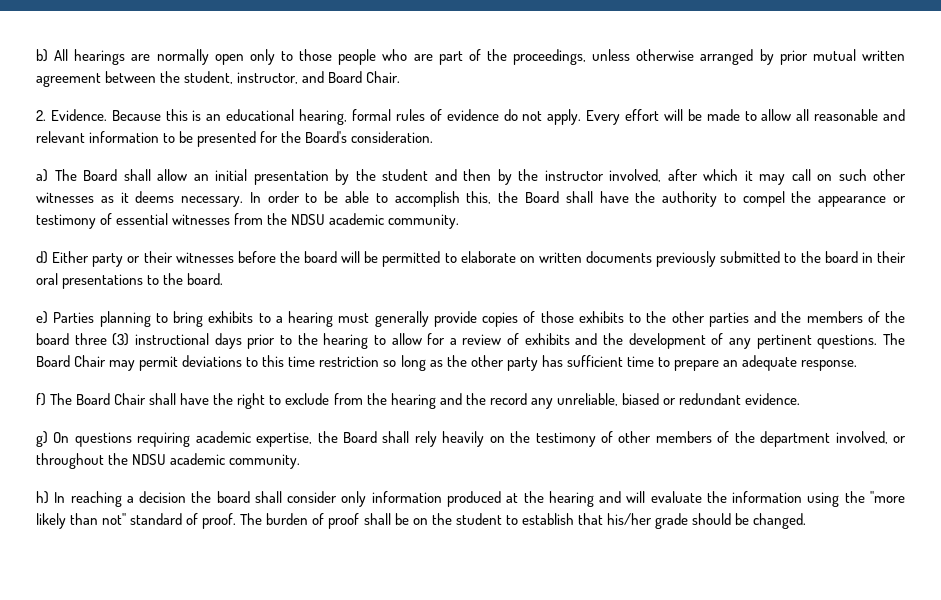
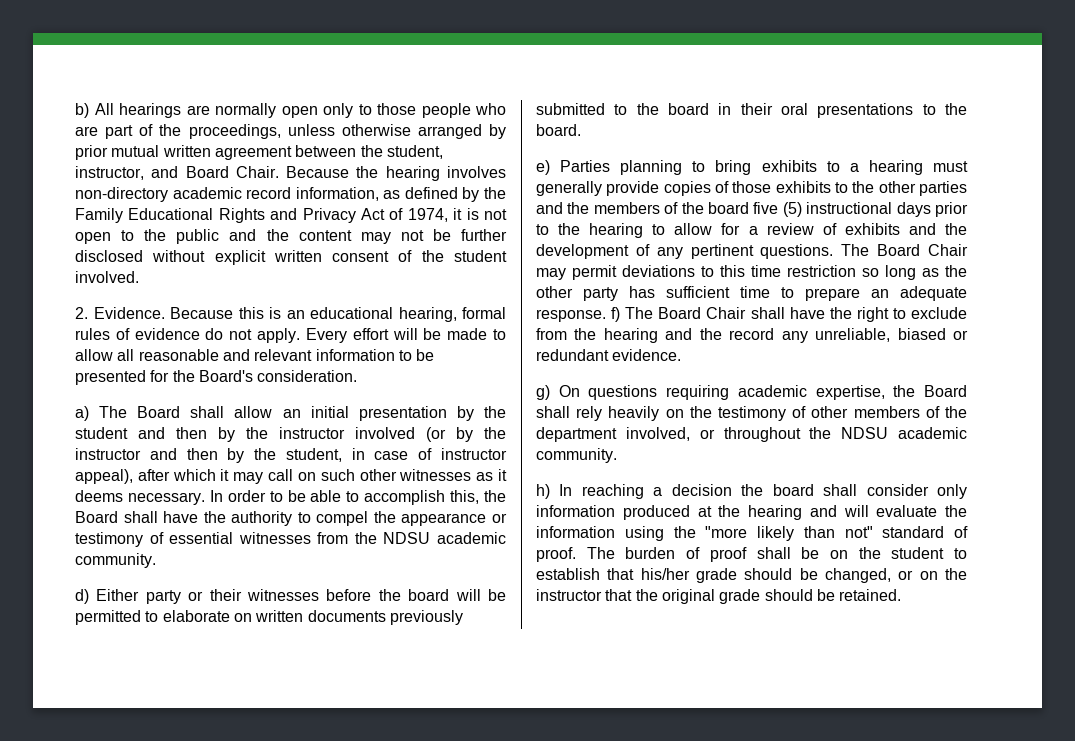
+ Because the hearing involves non-directory academic record information, as defined by the Family Educational Rights and Privacy Act of 1974, it is not open to the public and the content may not be further disclosed without explicit written consent of the student involved.
- a) The Board shall allow an initial presentation by the student and then by the instructor involved, after which it may call on such other witnesses as it deems necessary.
+ a) The Board shall allow an initial presentation by the student and then by the instructor involved (or by the instructor and then by the student, in case of instructor appeal), after which it may call on such other witnesses as it deems necessary.
- e) Parties planning to bring exhibits to a hearing must generally provide copies of those exhibits to the other parties and the members of the board three (3) instructional days prior to the hearing to allow for a review of exhibits and the development of any pertinent questions.
+ e) Parties planning to bring exhibits to a hearing must generally provide copies of those exhibits to the other parties and the members of the board five (5) instructional days prior to the hearing to allow for a review of exhibits and the development of any pertinent questions.
- The Board Chair may permit deviations to this time restriction so long as the other party has sufficient time to prepare an adequate response.
- f) The Board Chair shall have the right to exclude from the hearing and the record any unreliable, biased or redundant evidence.
+ The Board Chair may permit deviations to this time restriction so long as the other party has sufficient time to prepare an adequate response. f) The Board Chair shall have the right to exclude from the hearing and the record any unreliable, biased or redundant evidence.
- The burden of proof shall be on the student to establish that his/her grade should be changed.
+ The burden of proof shall be on the student to establish that his/her grade should be changed, or on the instructor that the original grade should be retained.

